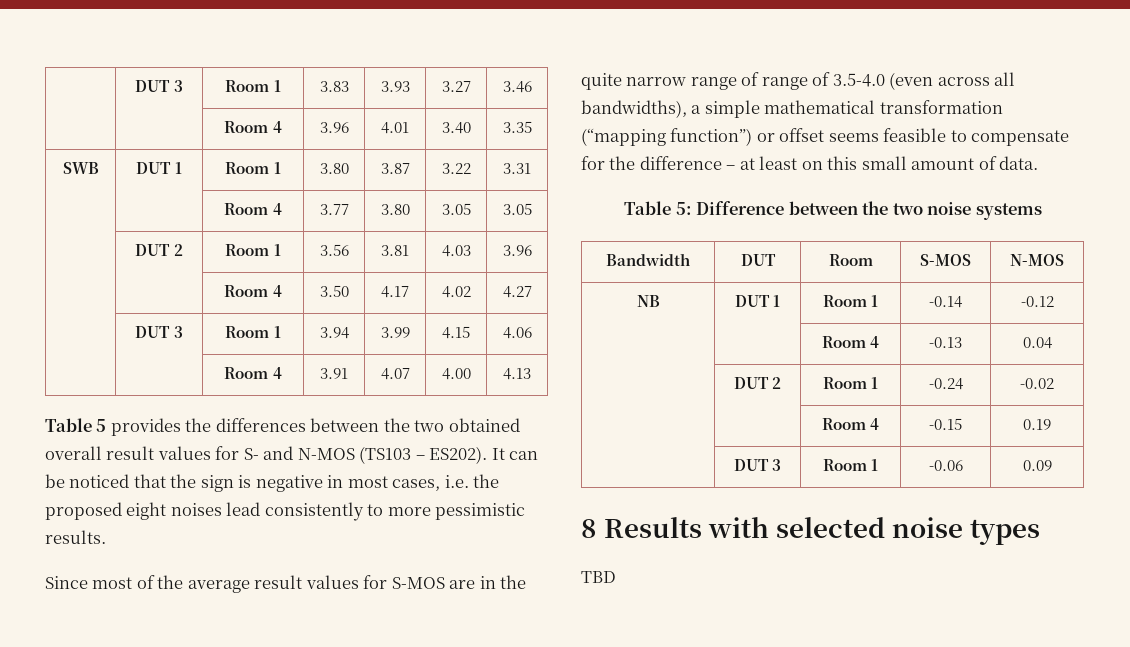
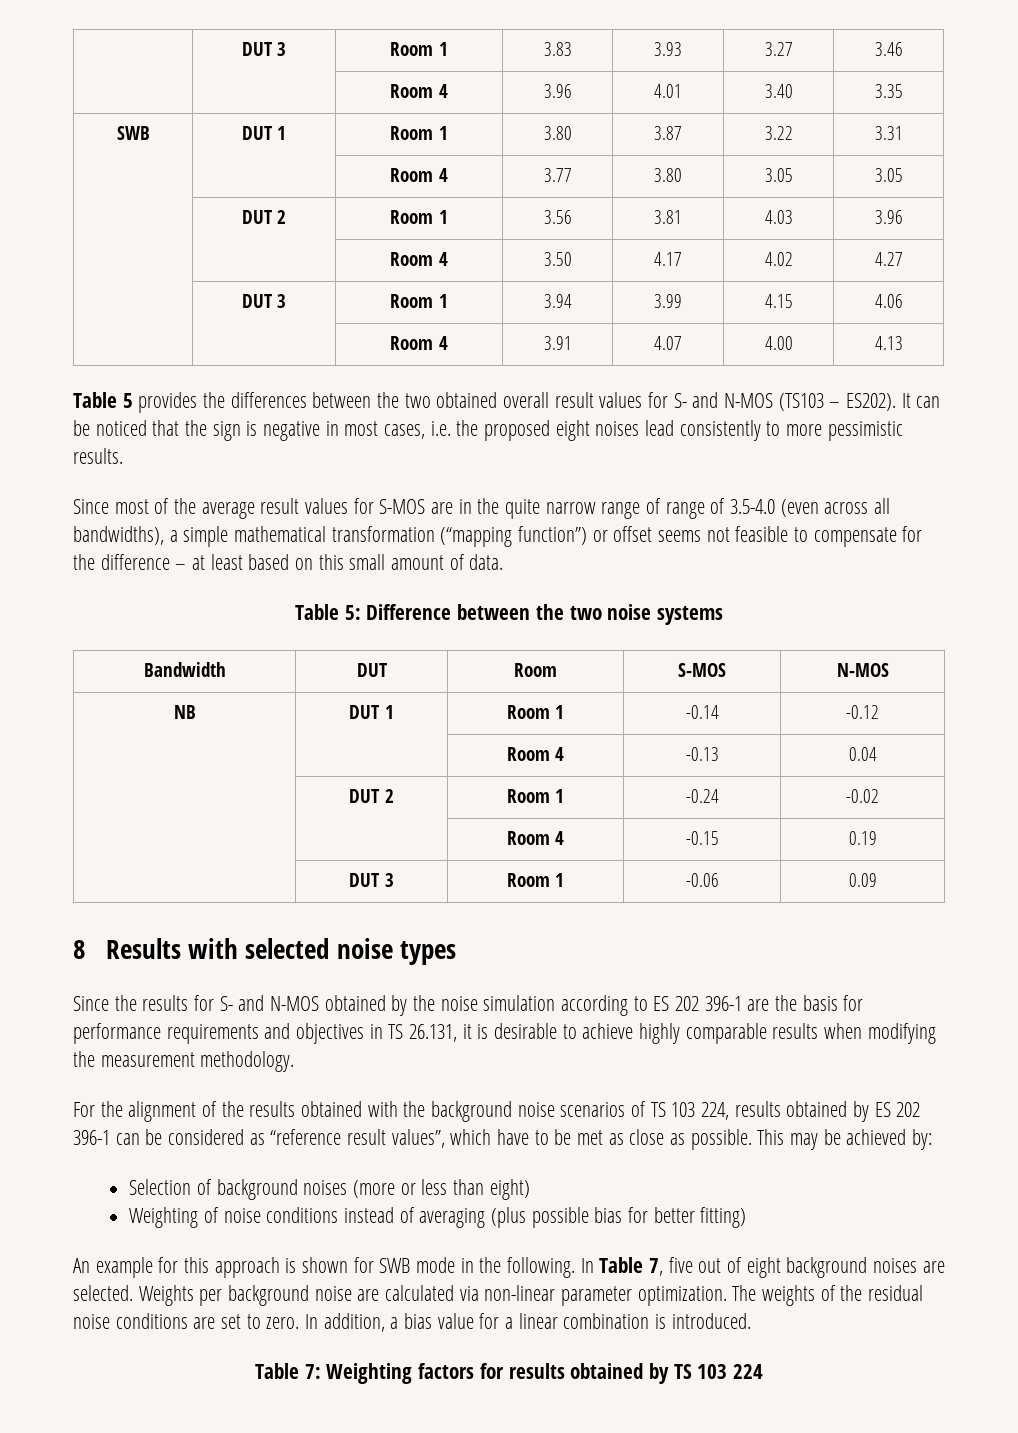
- Since most of the average result values for S-MOS are in the quite narrow range of range of 3.5-4.0 (even across all bandwidths), a simple mathematical transformation (“mapping function”) or offset seems feasible to compensate for the difference – at least on this small amount of data.
+ Since most of the average result values for S-MOS are in the quite narrow range of range of 3.5-4.0 (even across all bandwidths), a simple mathematical transformation (“mapping function”) or offset seems not feasible to compensate for the difference – at least based on this small amount of data.
- TBD
+ Since the results for S- and N-MOS obtained by the noise simulation according to ES 202 396-1 are the basis for performance requirements and objectives in TS 26.131, it is desirable to achieve highly comparable results when modifying the measurement methodology.
+ For the alignment of the results obtained with the background noise scenarios of TS 103 224, results obtained by ES 202 396-1 can be considered as “reference result values”, which have to be met as close as possible. This may be achieved by:
+ Selection of background noises (more or less than eight)
+ Weighting of noise conditions instead of averaging (plus possible bias for better fitting)
+ An example for this approach is shown for SWB mode in the following. In Table 7, five out of eight background noises are selected. Weights per background noise are calculated via non-linear parameter optimization. The weights of the residual noise conditions are set to zero. In addition, a bias value for a linear combination is introduced.
+ Table 7: Weighting factors for results obtained by TS 103 224

